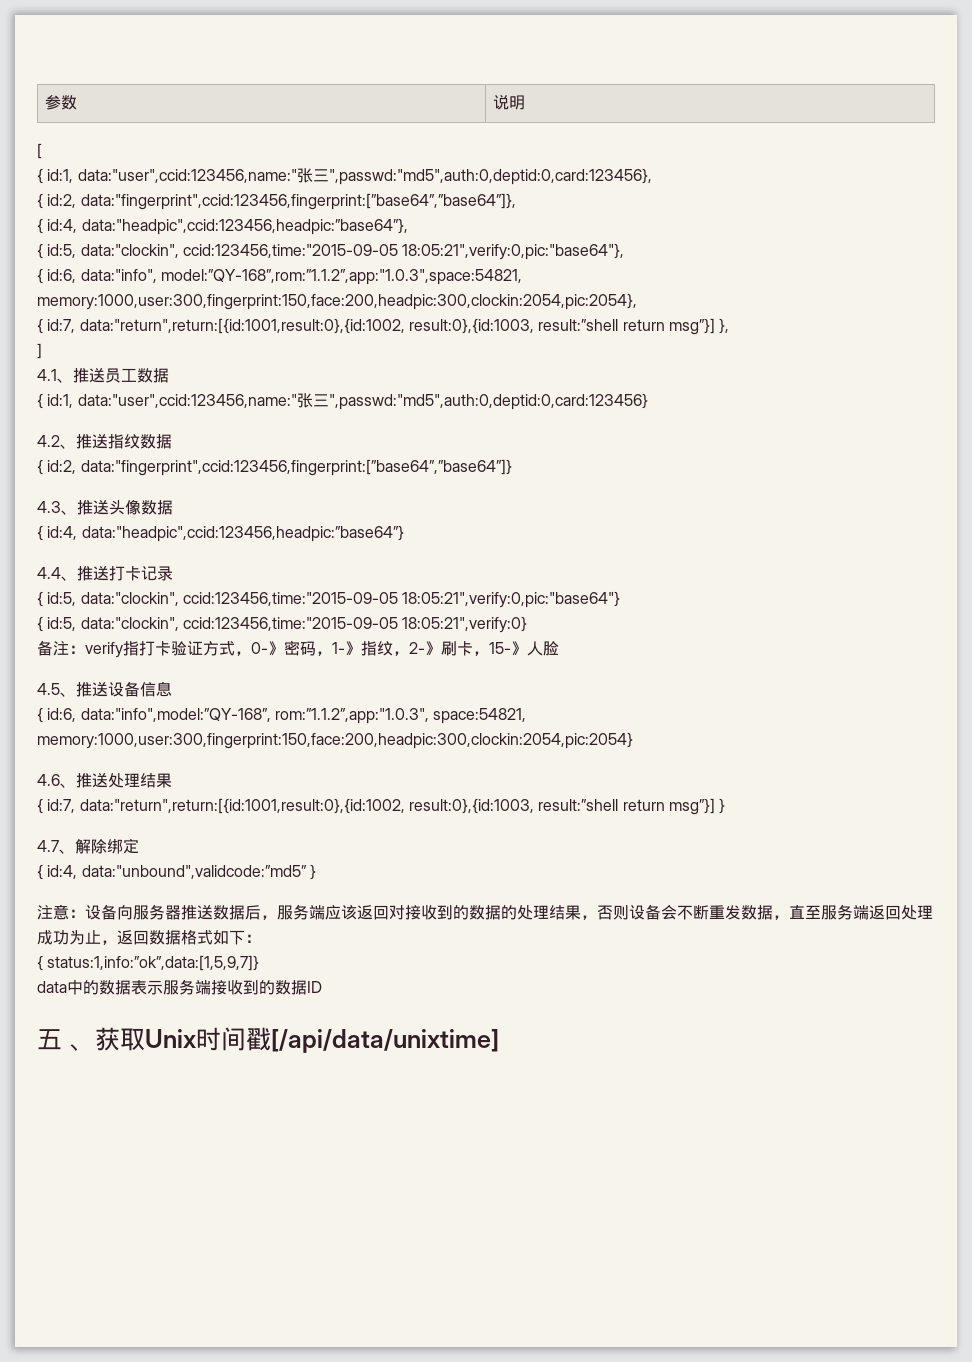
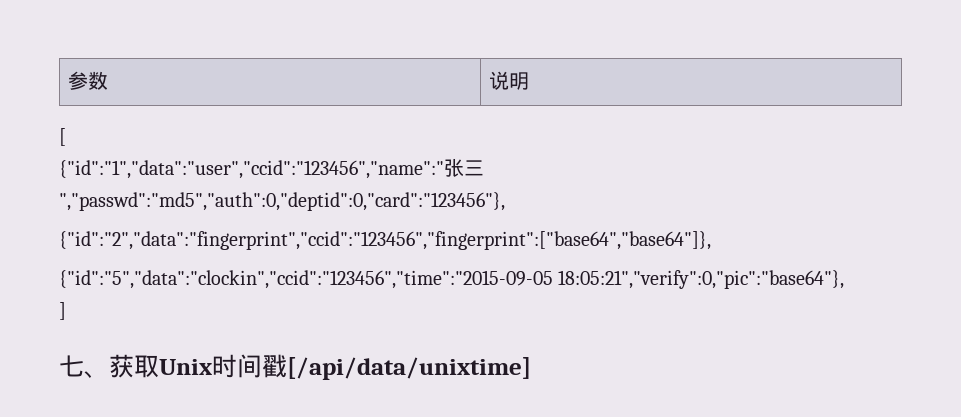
- { id:1, data:"user",ccid:123456,name:"张三",passwd:"md5",auth:0,deptid:0,card:123456},
- { id:2, data:"fingerprint",ccid:123456,fingerprint:[”base64”,”base64”]},
- { id:4, data:"headpic",ccid:123456,headpic:”base64”},
- { id:5, data:"clockin", ccid:123456,time:"2015-09-05 18:05:21",verify:0,pic:"base64"},
- { id:6, data:"info", model:”QY-168”,rom:”1.1.2”,app:"1.0.3",space:54821, memory:1000,user:300,fingerprint:150,face:200,headpic:300,clockin:2054,pic:2054},
- { id:7, data:"return",return:[{id:1001,result:0},{id:1002, result:0},{id:1003, result:”shell return msg”}] },
+ {"id":"1","data":"user","ccid":"123456","name":"张三","passwd":"md5","auth":0,"deptid":0,"card":"123456"},
+ {"id":"2","data":"fingerprint","ccid":"123456","fingerprint":["base64","base64"]},
+ {"id":"5","data":"clockin","ccid":"123456","time":"2015-09-05 18:05:21","verify":0,"pic":"base64"},
  ]
- 4.1、推送员工数据
- { id:1, data:"user",ccid:123456,name:"张三",passwd:"md5",auth:0,deptid:0,card:123456}
- 4.2、推送指纹数据
- { id:2, data:"fingerprint",ccid:123456,fingerprint:[”base64”,”base64”]}
- 4.3、推送头像数据
- { id:4, data:"headpic",ccid:123456,headpic:”base64”}
- 4.4、推送打卡记录
- { id:5, data:"clockin", ccid:123456,time:"2015-09-05 18:05:21",verify:0,pic:"base64"}
- { id:5, data:"clockin", ccid:123456,time:"2015-09-05 18:05:21",verify:0}
- 备注：verify指打卡验证方式，0-》密码，1-》指纹，2-》刷卡，15-》人脸
- 4.5、推送设备信息
- { id:6, data:"info",model:”QY-168”, rom:”1.1.2”,app:"1.0.3", space:54821, memory:1000,user:300,fingerprint:150,face:200,headpic:300,clockin:2054,pic:2054}
- 4.6、推送处理结果
- { id:7, data:"return",return:[{id:1001,result:0},{id:1002, result:0},{id:1003, result:”shell return msg”}] }
- 4.7、解除绑定
- { id:4, data:"unbound",validcode:”md5” }
- 注意：设备向服务器推送数据后，服务端应该返回对接收到的数据的处理结果，否则设备会不断重发数据，直至服务端返回处理成功为止，返回数据格式如下：
- { status:1,info:”ok”,data:[1,5,9,7]}
- data中的数据表示服务端接收到的数据ID
- 五、获取Unix时间戳[/api/data/unixtime]
+ 七、获取Unix时间戳[/api/data/unixtime]

